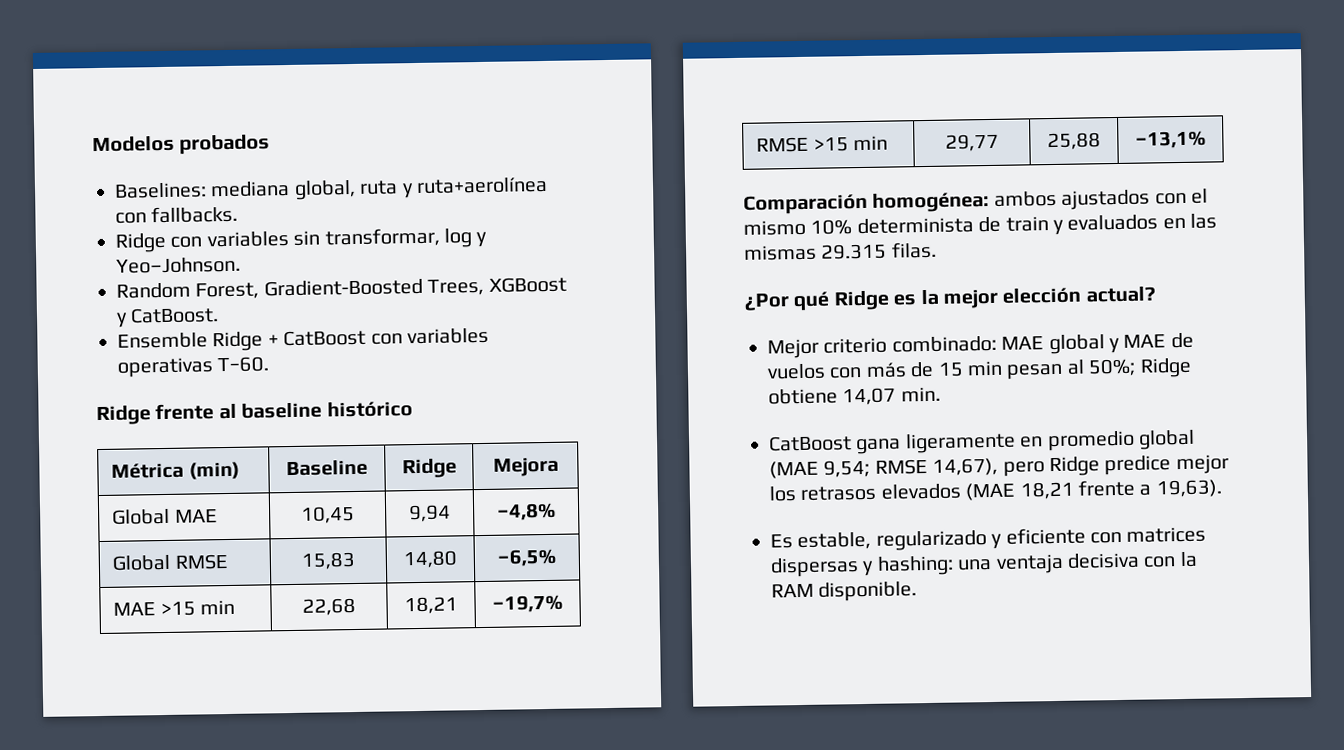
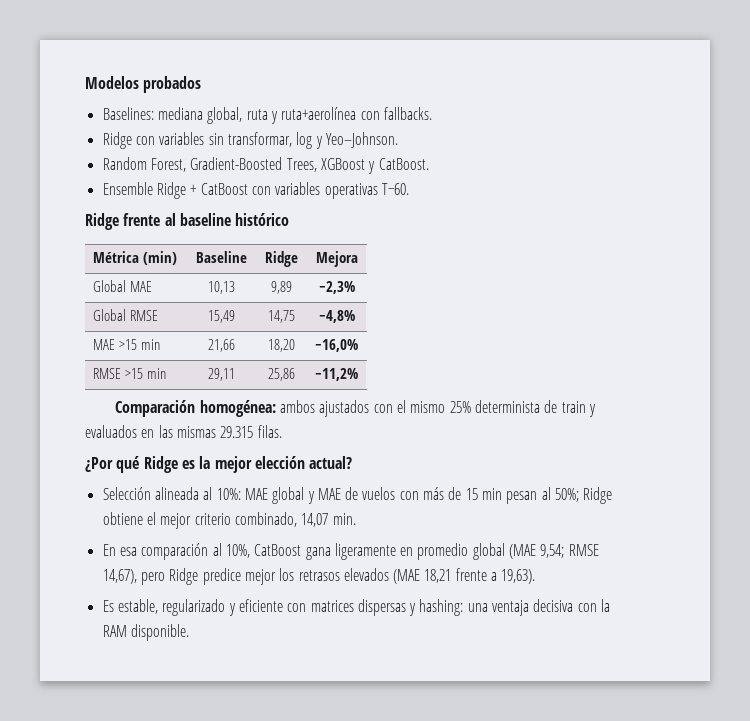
- Global MAE | 10,45 | 9,94 | −4,8%
+ Global MAE | 10,13 | 9,89 | −2,3%
- Global RMSE | 15,83 | 14,80 | −6,5%
+ Global RMSE | 15,49 | 14,75 | −4,8%
- MAE >15 min | 22,68 | 18,21 | −19,7%
+ MAE >15 min | 21,66 | 18,20 | −16,0%
- RMSE >15 min | 29,77 | 25,88 | −13,1%
+ RMSE >15 min | 29,11 | 25,86 | −11,2%
- Comparación homogénea: ambos ajustados con el mismo 10% determinista de train y evaluados en las mismas 29.315 filas.
+ Comparación homogénea: ambos ajustados con el mismo 25% determinista de train y evaluados en las mismas 29.315 filas.
- Mejor criterio combinado: MAE global y MAE de vuelos con más de 15 min pesan al 50%; Ridge obtiene 14,07 min.
- CatBoost gana ligeramente en promedio global (MAE 9,54; RMSE 14,67), pero Ridge predice mejor los retrasos elevados (MAE 18,21 frente a 19,63).
+ Selección alineada al 10%: MAE global y MAE de vuelos con más de 15 min pesan al 50%; Ridge obtiene el mejor criterio combinado, 14,07 min.
+ En esa comparación al 10%, CatBoost gana ligeramente en promedio global (MAE 9,54; RMSE 14,67), pero Ridge predice mejor los retrasos elevados (MAE 18,21 frente a 19,63).

